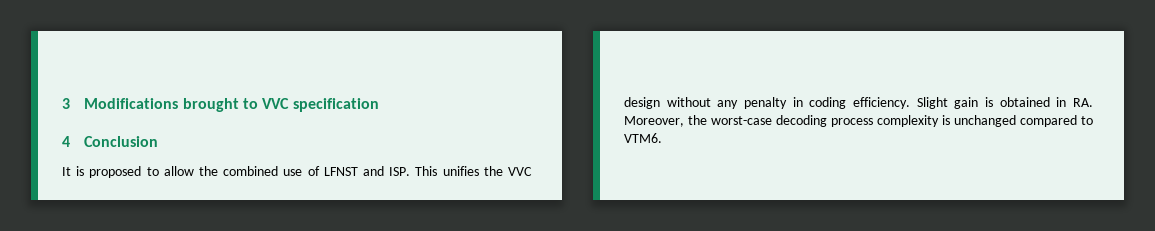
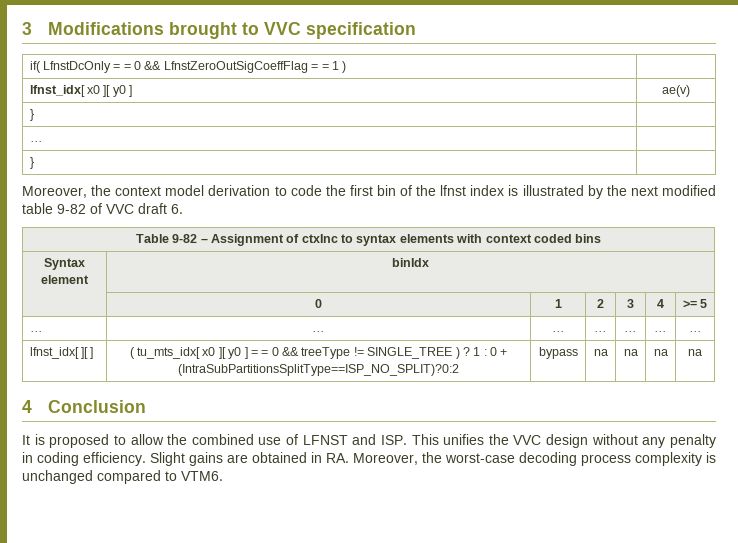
+ if( LfnstDcOnly = = 0 && LfnstZeroOutSigCoeffFlag = = 1 ) |
+ lfnst_idx[ x0 ][ y0 ] | ae(v)
+ } |
+ … |
+ } |
+ Moreover, the context model derivation to code the first bin of the lfnst index is illustrated by the next modified table 9-82 of VVC draft 6.
+ Table 9-82 – Assignment of ctxInc to syntax elements with context coded bins
+ Syntax element | binIdx
+ | 0 | 1 | 2 | 3 | 4 | >= 5
+ … | … | … | … | … | … | …
+ lfnst_idx[ ][ ] | ( tu_mts_idx[ x0 ][ y0 ] = = 0 && treeType != SINGLE_TREE ) ? 1 : 0 + (IntraSubPartitionsSplitType==ISP_NO_SPLIT)?0:2 | bypass | na | na | na | na
- Slight gain is obtained in RA. Moreover, the worst-case decoding process complexity is unchanged compared to VTM6.
+ Slight gains are obtained in RA. Moreover, the worst-case decoding process complexity is unchanged compared to VTM6.

